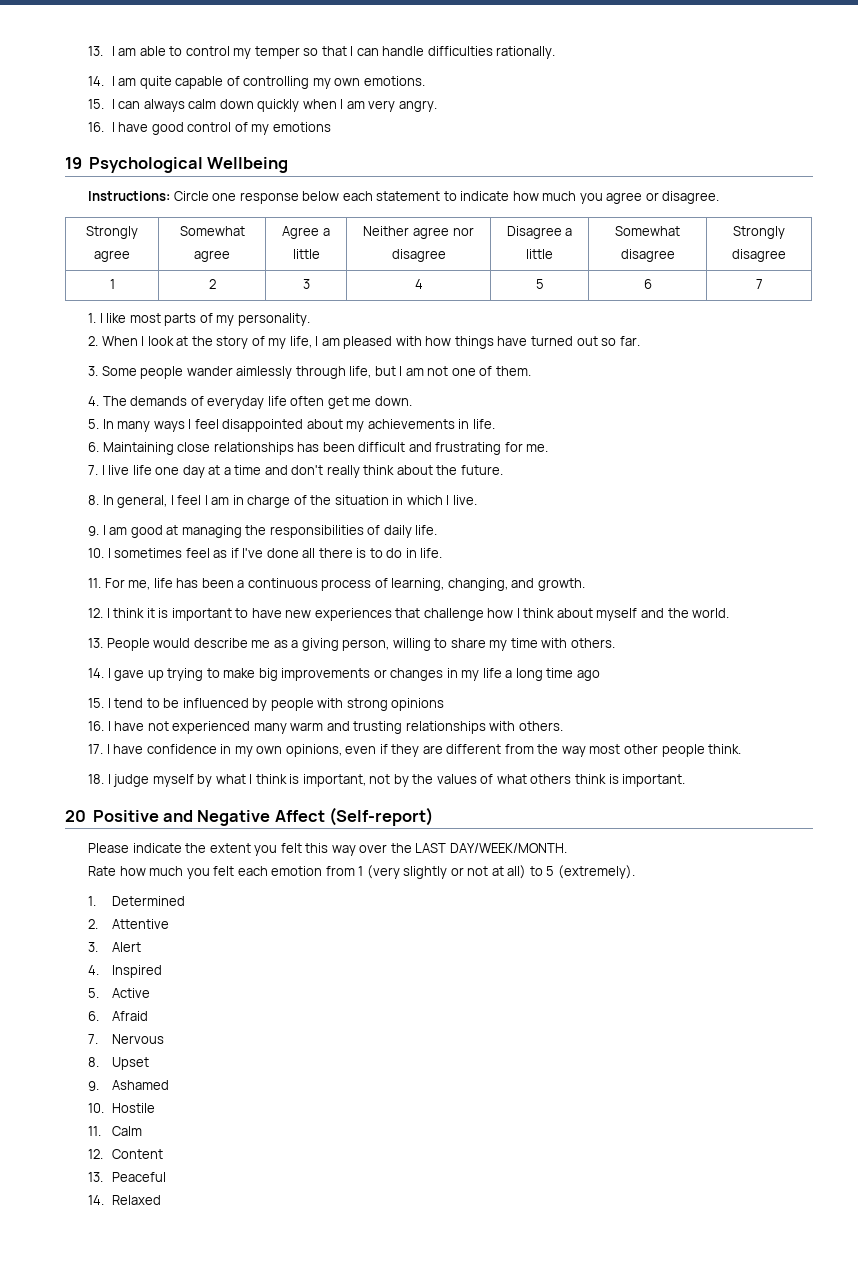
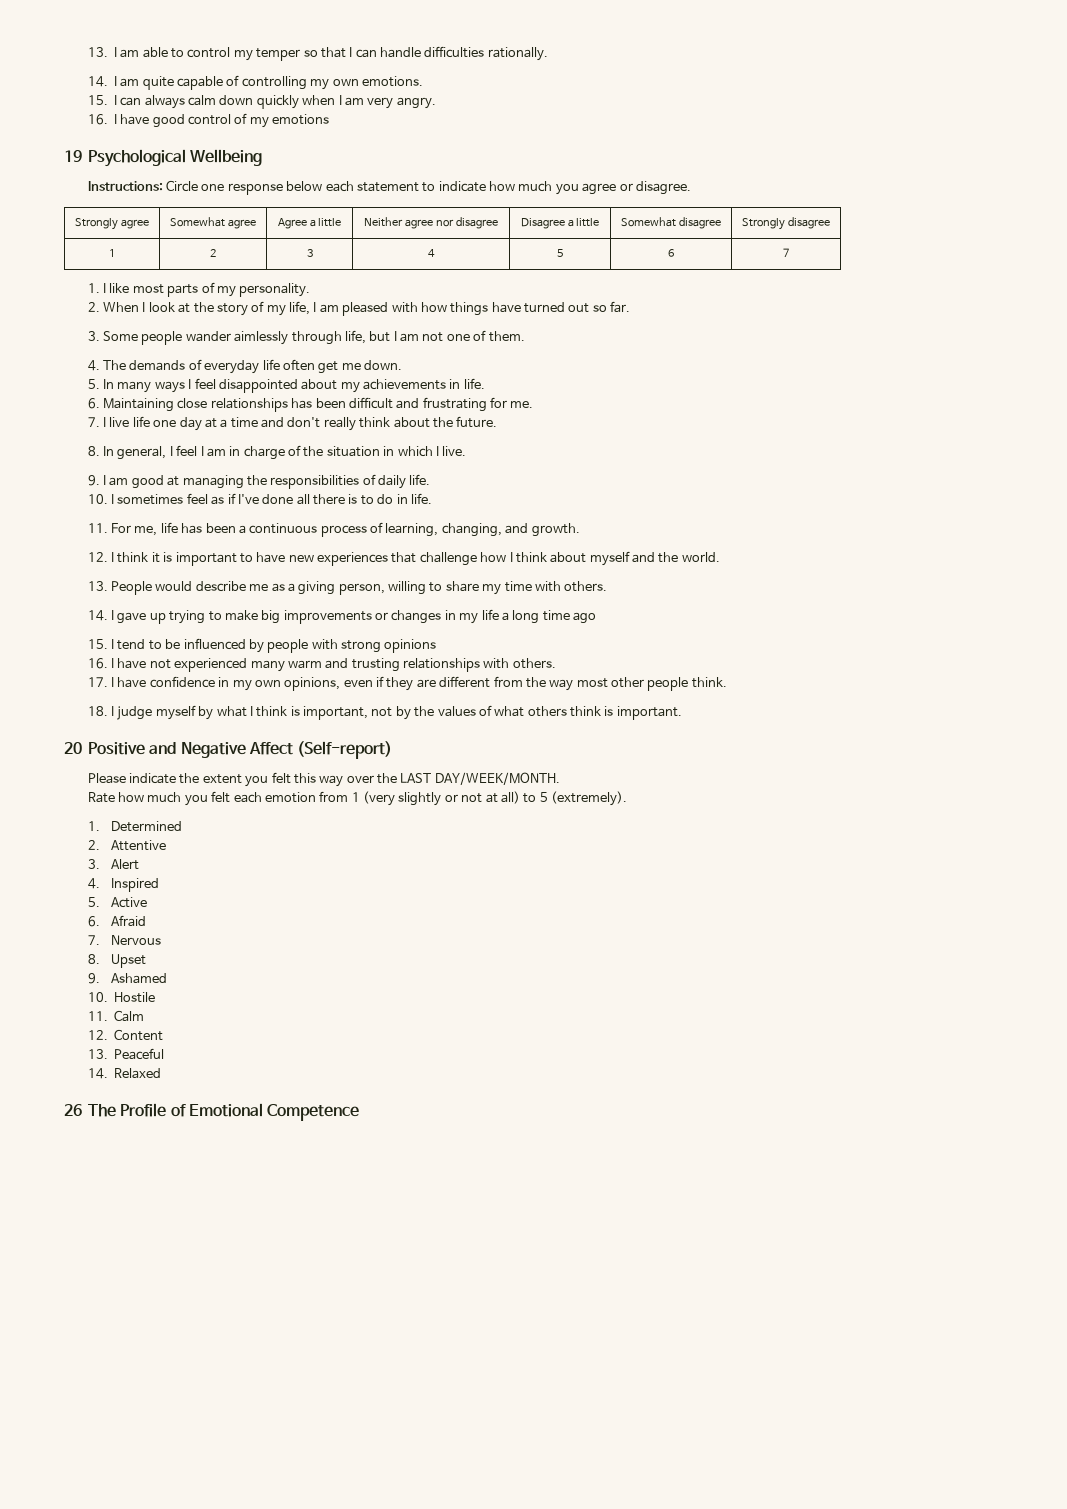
+ 26 The Profile of Emotional Competence

